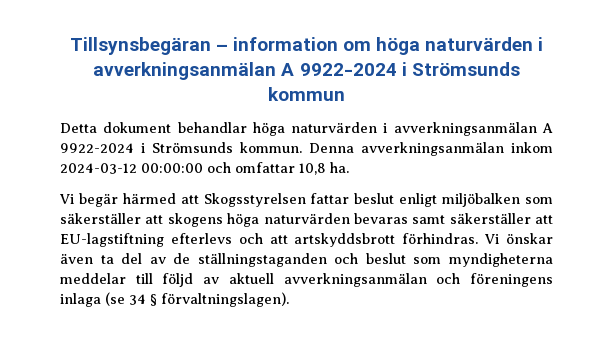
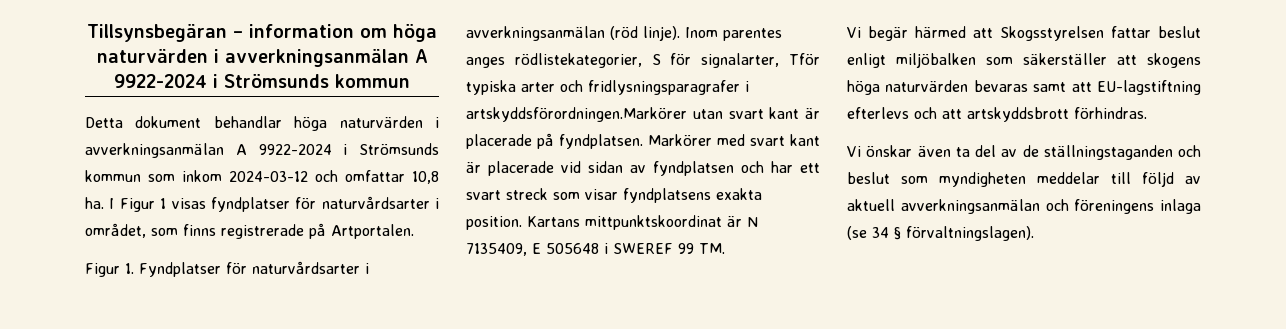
- Detta dokument behandlar höga naturvärden i avverkningsanmälan A 9922-2024 i Strömsunds kommun. Denna avverkningsanmälan inkom 2024-03-12 00:00:00 och omfattar 10,8 ha.
+ Detta dokument behandlar höga naturvärden i avverkningsanmälan A 9922-2024 i Strömsunds kommun som inkom 2024-03-12 och omfattar 10,8 ha. I Figur 1 visas fyndplatser för naturvårdsarter i området, som finns registrerade på Artportalen.
+ Figur 1. Fyndplatser för naturvårdsarter i avverkningsanmälan (röd linje). Inom parentes anges rödlistekategorier, S för signalarter, Tför typiska arter och fridlysningsparagrafer i artskyddsförordningen.Markörer utan svart kant är placerade på fyndplatsen. Markörer med svart kant är placerade vid sidan av fyndplatsen och har ett svart streck som visar fyndplatsens exakta position. Kartans mittpunktskoordinat är N 7135409, E 505648 i SWEREF 99 TM.
- Vi begär härmed att Skogsstyrelsen fattar beslut enligt miljöbalken som säkerställer att skogens höga naturvärden bevaras samt säkerställer att EU-lagstiftning efterlevs och att artskyddsbrott förhindras. Vi önskar även ta del av de ställningstaganden och beslut som myndigheterna meddelar till följd av aktuell avverkningsanmälan och föreningens inlaga (se 34 § förvaltningslagen).
+ Vi begär härmed att Skogsstyrelsen fattar beslut enligt miljöbalken som säkerställer att skogens höga naturvärden bevaras samt att EU-lagstiftning efterlevs och att artskyddsbrott förhindras.
+ Vi önskar även ta del av de ställningstaganden och beslut som myndigheten meddelar till följd av aktuell avverkningsanmälan och föreningens inlaga (se 34 § förvaltningslagen).

